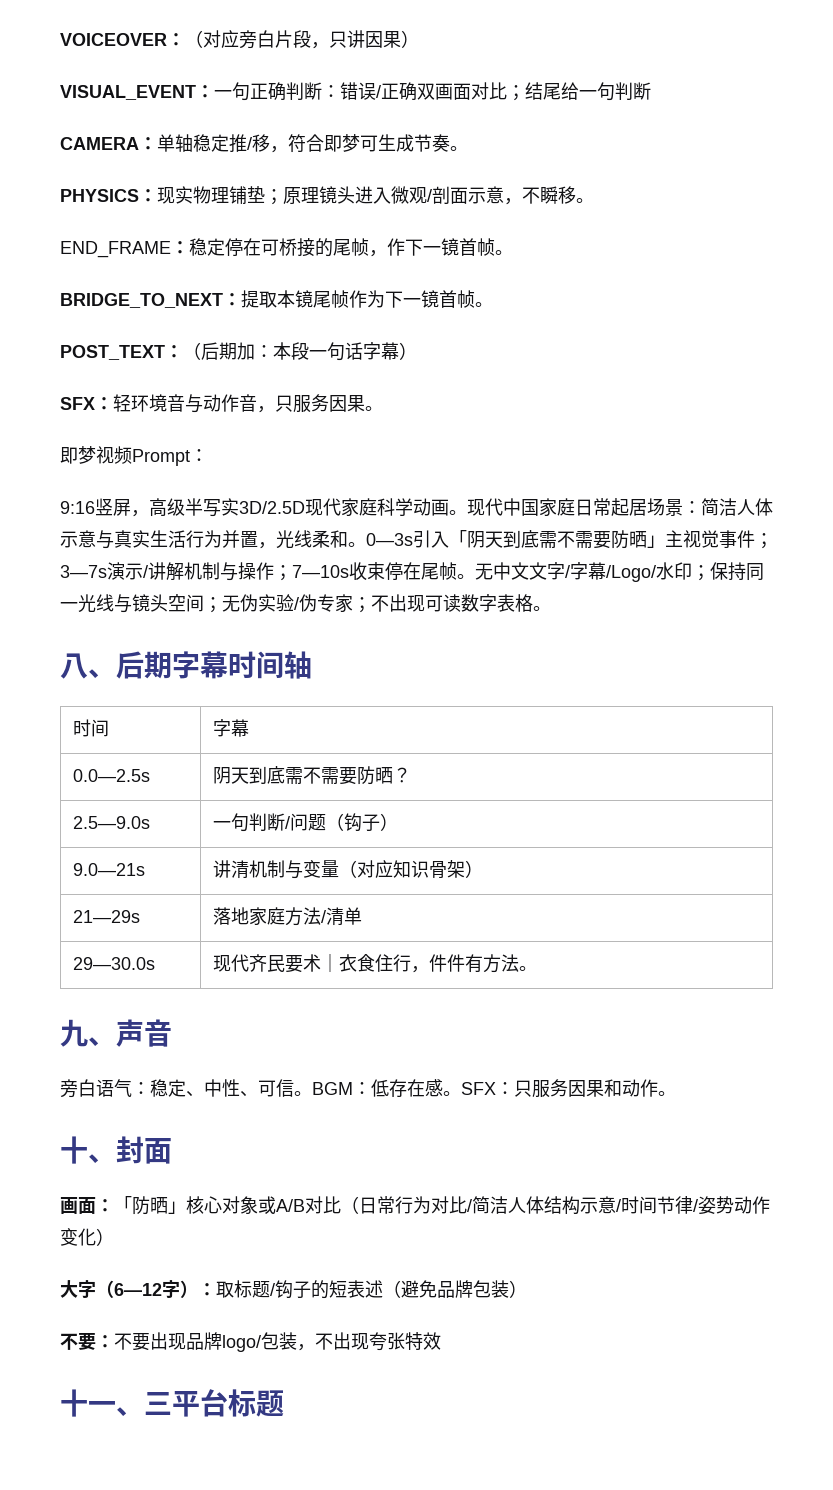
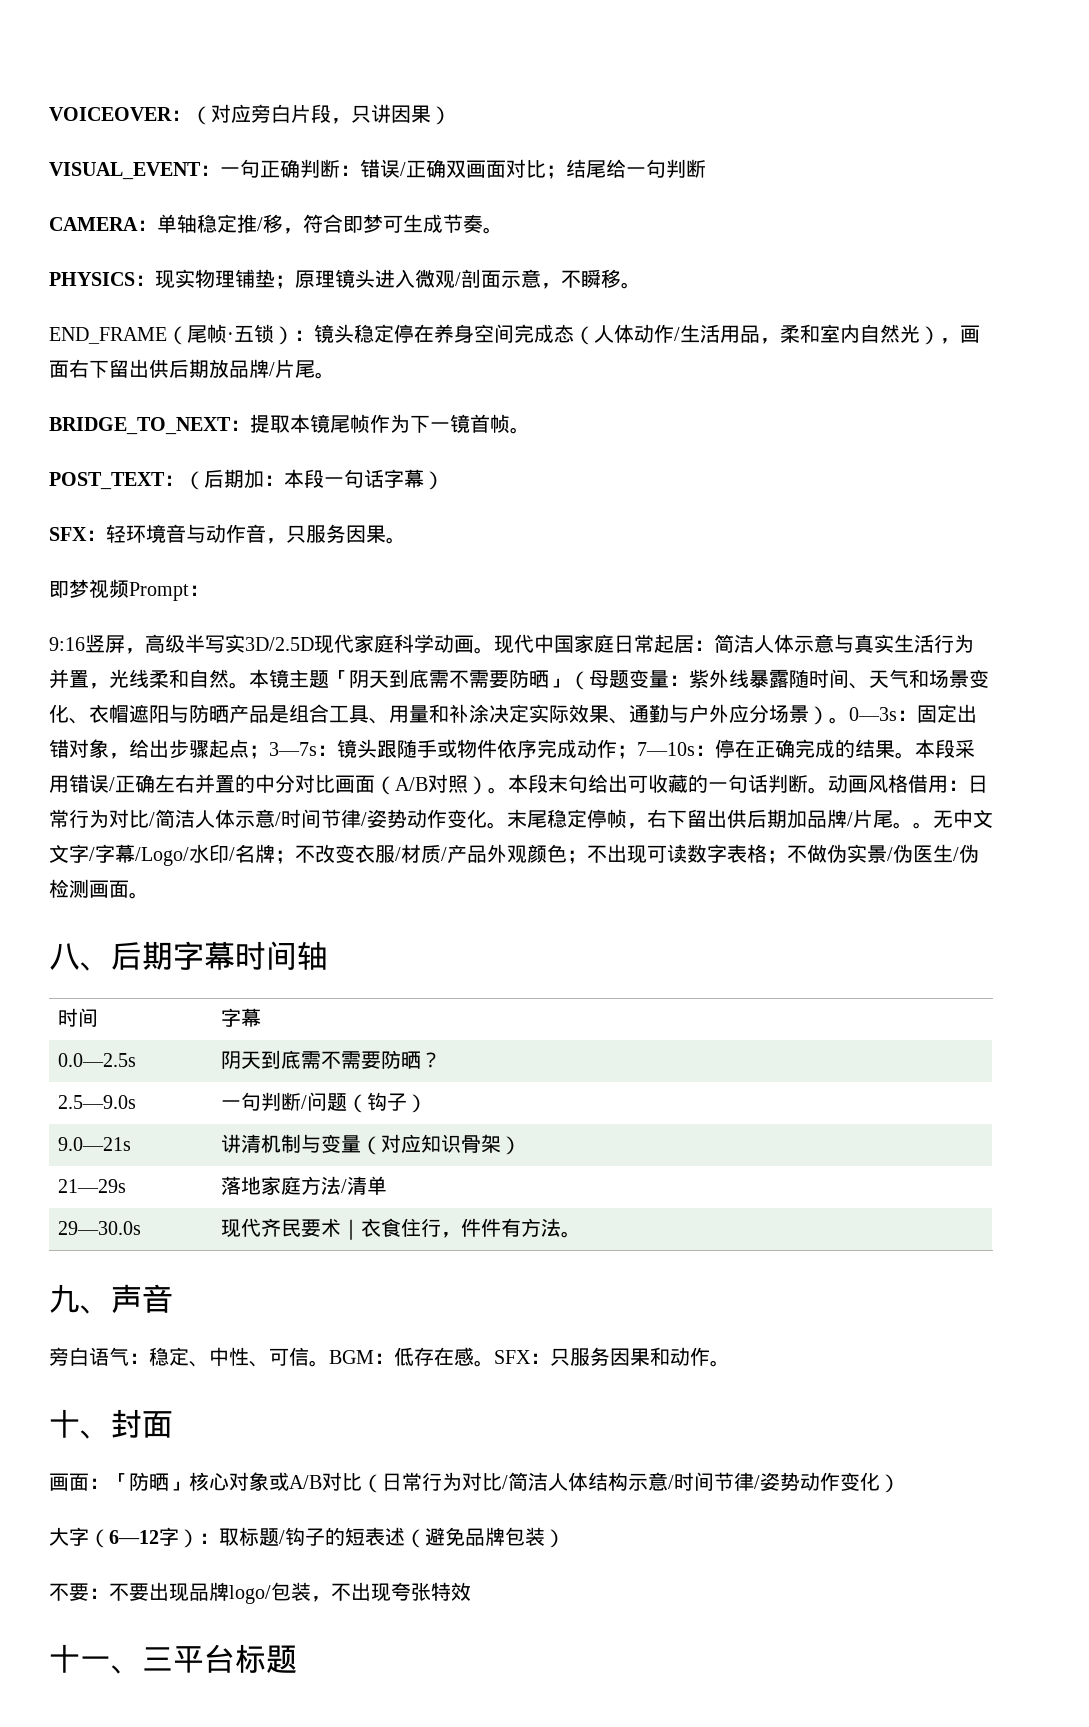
- END_FRAME：稳定停在可桥接的尾帧，作下一镜首帧。
+ END_FRAME（尾帧·五锁）：镜头稳定停在养身空间完成态（人体动作/生活用品，柔和室内自然光），画面右下留出供后期放品牌/片尾。
- 现代中国家庭日常起居场景：简洁人体示意与真实生活行为并置，光线柔和。0—3s引入「阴天到底需不需要防晒」主视觉事件；3—7s演示/讲解机制与操作；7—10s收束停在尾帧。
+ 现代中国家庭日常起居：简洁人体示意与真实生活行为并置，光线柔和自然。本镜主题「阴天到底需不需要防晒」（母题变量：紫外线暴露随时间、天气和场景变化、衣帽遮阳与防晒产品是组合工具、用量和补涂决定实际效果、通勤与户外应分场景）。0—3s：固定出错对象，给出步骤起点；3—7s：镜头跟随手或物件依序完成动作；7—10s：停在正确完成的结果。本段采用错误/正确左右并置的中分对比画面（A/B对照）。本段末句给出可收藏的一句话判断。动画风格借用：日常行为对比/简洁人体示意/时间节律/姿势动作变化。末尾稳定停帧，右下留出供后期加品牌/片尾。。
- 无中文文字/字幕/Logo/水印；保持同一光线与镜头空间；无伪实验/伪专家；不出现可读数字表格。
+ 无中文文字/字幕/Logo/水印/名牌；不改变衣服/材质/产品外观颜色；不出现可读数字表格；不做伪实景/伪医生/伪检测画面。

